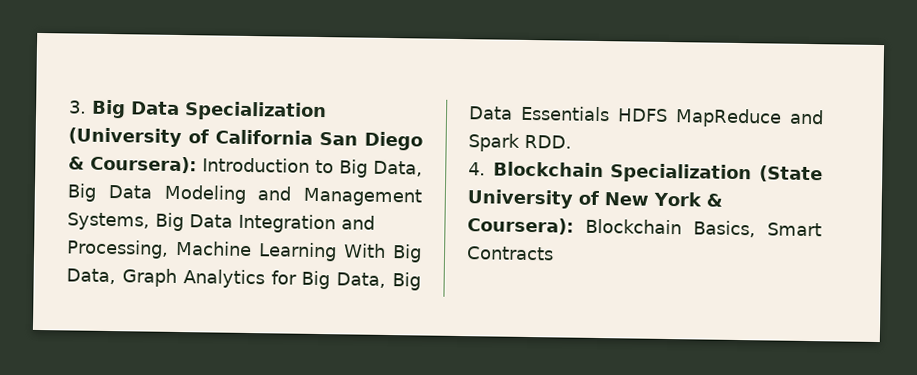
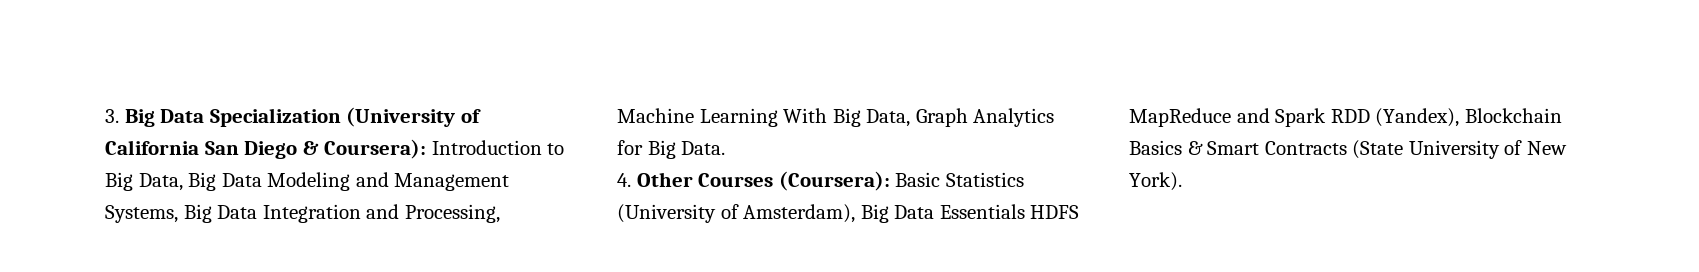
- 3. Big Data Specialization (University of California San Diego & Coursera): Introduction to Big Data, Big Data Modeling and Management Systems, Big Data Integration and Processing, Machine Learning With Big Data, Graph Analytics for Big Data, Big Data Essentials HDFS MapReduce and Spark RDD.
- 4. Blockchain Specialization (State University of New York & Coursera): Blockchain Basics, Smart Contracts
+ 3. Big Data Specialization (University of California San Diego & Coursera): Introduction to Big Data, Big Data Modeling and Management Systems, Big Data Integration and Processing, Machine Learning With Big Data, Graph Analytics for Big Data.
+ 4. Other Courses (Coursera): Basic Statistics (University of Amsterdam), Big Data Essentials HDFS MapReduce and Spark RDD (Yandex), Blockchain Basics & Smart Contracts (State University of New York).

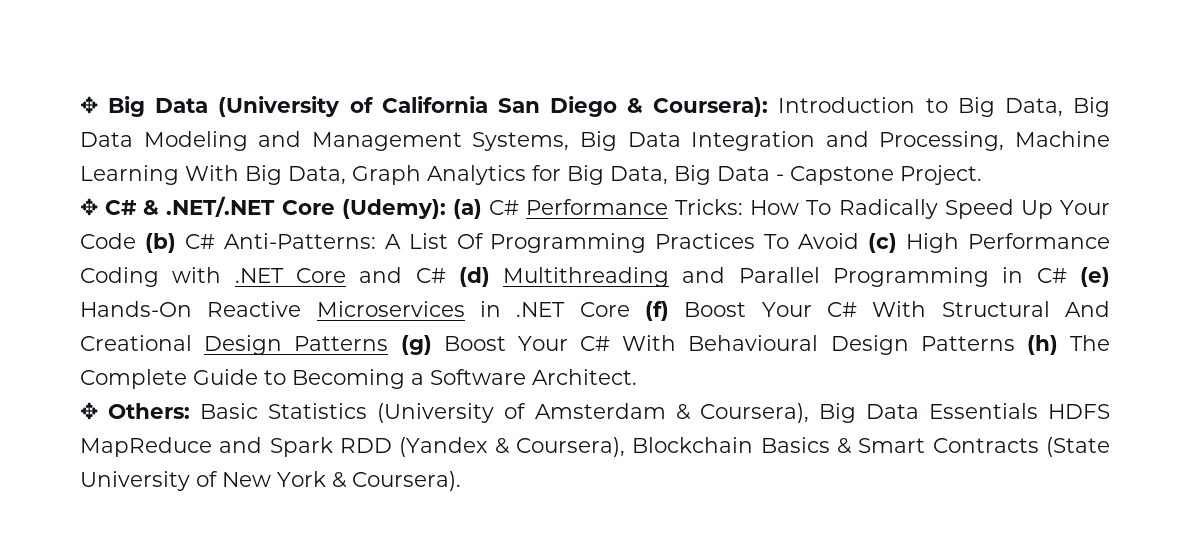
- 3. Big Data Specialization (University of California San Diego & Coursera): Introduction to Big Data, Big Data Modeling and Management Systems, Big Data Integration and Processing, Machine Learning With Big Data, Graph Analytics for Big Data.
- 4. Other Courses (Coursera): Basic Statistics (University of Amsterdam), Big Data Essentials HDFS MapReduce and Spark RDD (Yandex), Blockchain Basics & Smart Contracts (State University of New York).
+ ✥ Big Data (University of California San Diego & Coursera): Introduction to Big Data, Big Data Modeling and Management Systems, Big Data Integration and Processing, Machine Learning With Big Data, Graph Analytics for Big Data, Big Data - Capstone Project.
+ ✥ C# & .NET/.NET Core (Udemy): (a) C# Performance Tricks: How To Radically Speed Up Your Code (b) C# Anti-Patterns: A List Of Programming Practices To Avoid (c) High Performance Coding with .NET Core and C# (d) Multithreading and Parallel Programming in C# (e) Hands-On Reactive Microservices in .NET Core (f) Boost Your C# With Structural And Creational Design Patterns (g) Boost Your C# With Behavioural Design Patterns (h) The Complete Guide to Becoming a Software Architect.
+ ✥ Others: Basic Statistics (University of Amsterdam & Coursera), Big Data Essentials HDFS MapReduce and Spark RDD (Yandex & Coursera), Blockchain Basics & Smart Contracts (State University of New York & Coursera).

